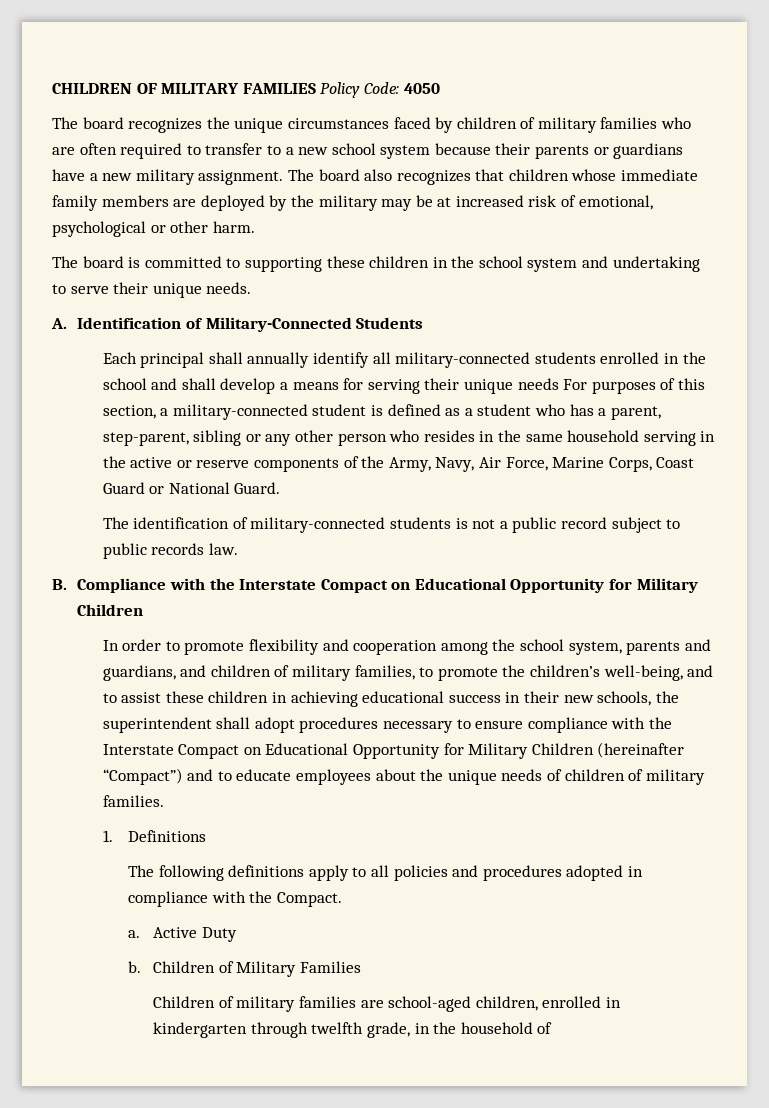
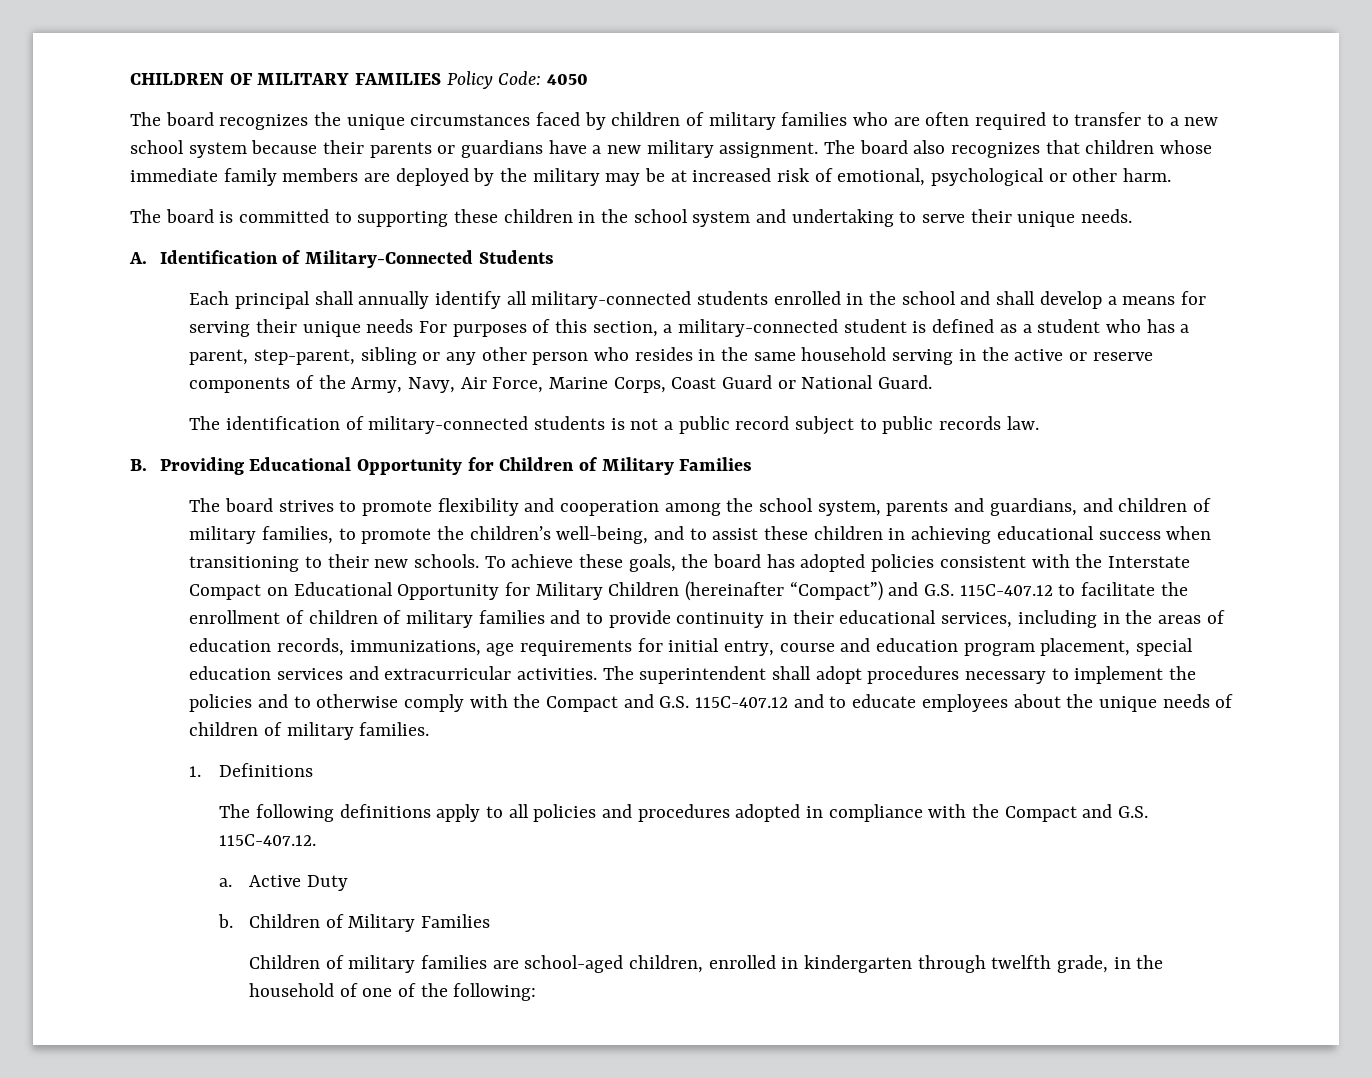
- B. Compliance with the Interstate Compact on Educational Opportunity for Military Children
- In order to promote flexibility and cooperation among the school system, parents and guardians, and children of military families, to promote the children’s well-being, and to assist these children in achieving educational success in their new schools, the superintendent shall adopt procedures necessary to ensure compliance with the Interstate Compact on Educational Opportunity for Military Children (hereinafter “Compact”) and to educate employees about the unique needs of children of military families.
+ B. Providing Educational Opportunity for Children of Military Families
+ The board strives to promote flexibility and cooperation among the school system, parents and guardians, and children of military families, to promote the children’s well-being, and to assist these children in achieving educational success when transitioning to their new schools. To achieve these goals, the board has adopted policies consistent with the Interstate Compact on Educational Opportunity for Military Children (hereinafter “Compact”) and G.S. 115C-407.12 to facilitate the enrollment of children of military families and to provide continuity in their educational services, including in the areas of education records, immunizations, age requirements for initial entry, course and education program placement, special education services and extracurricular activities. The superintendent shall adopt procedures necessary to implement the policies and to otherwise comply with the Compact and G.S. 115C-407.12 and to educate employees about the unique needs of children of military families.
- The following definitions apply to all policies and procedures adopted in compliance with the Compact.
+ The following definitions apply to all policies and procedures adopted in compliance with the Compact and G.S. 115C-407.12.
- Children of military families are school-aged children, enrolled in kindergarten through twelfth grade, in the household of
+ Children of military families are school-aged children, enrolled in kindergarten through twelfth grade, in the household of one of the following:

